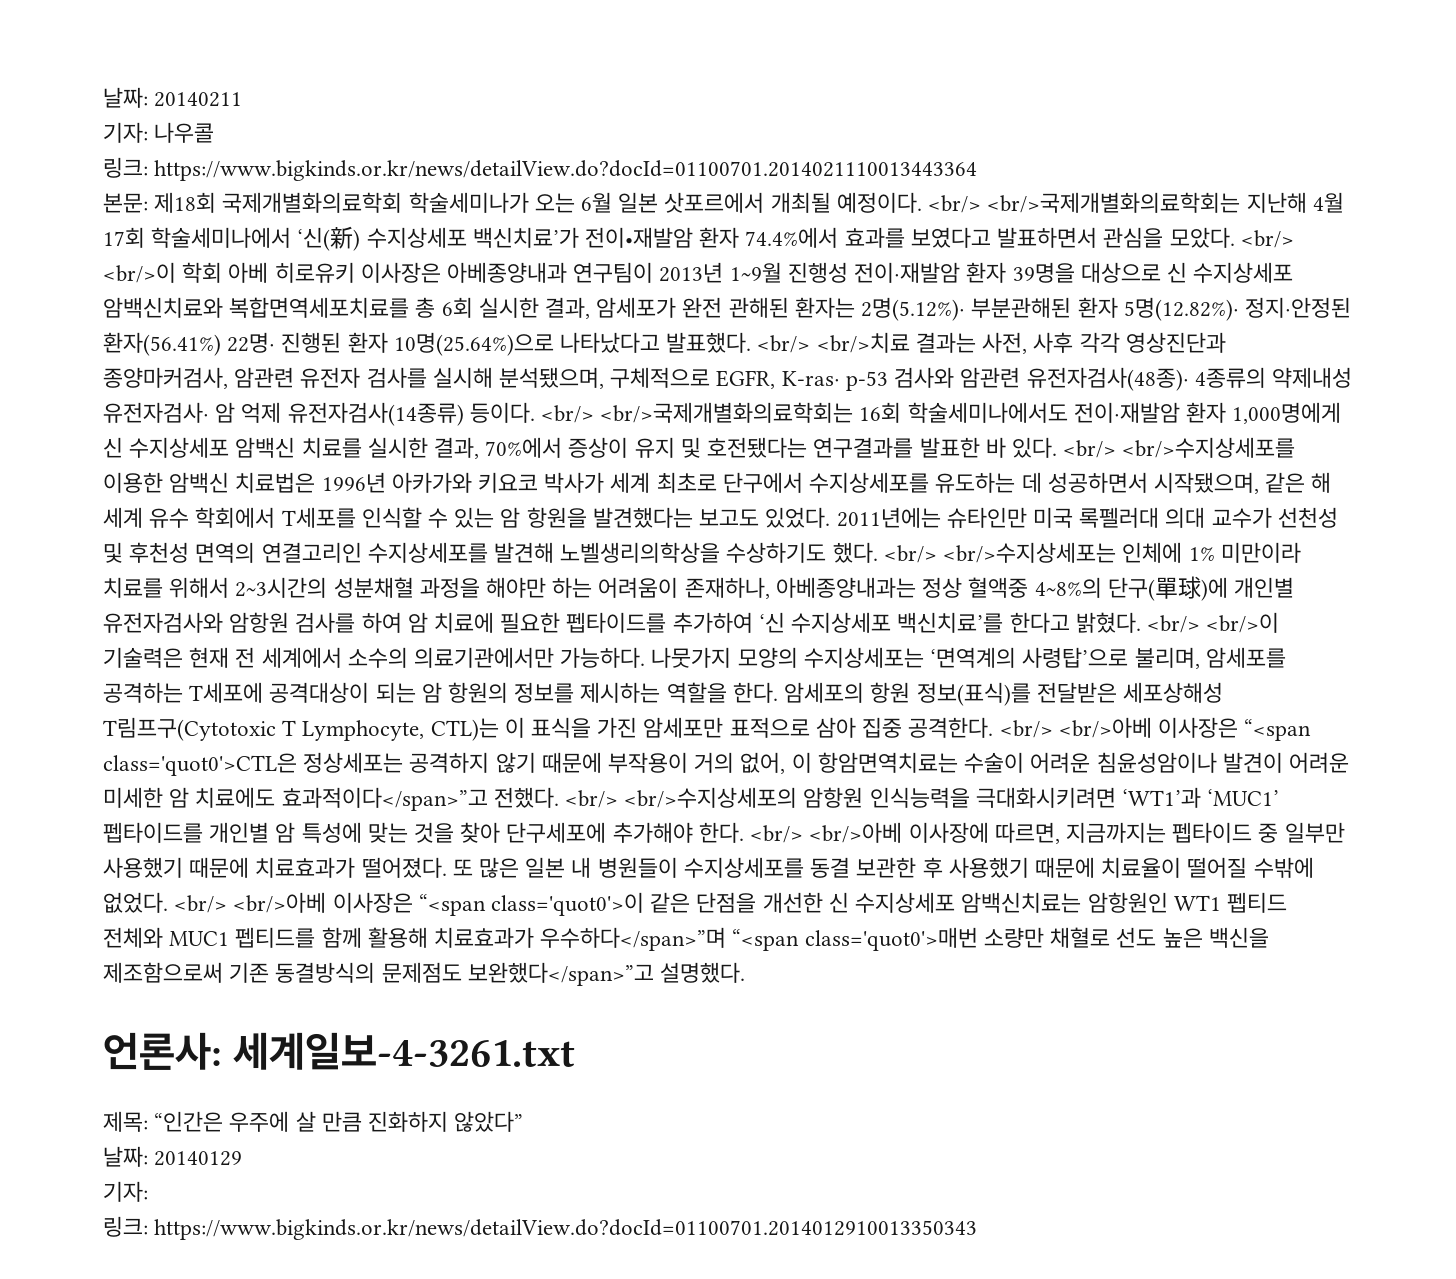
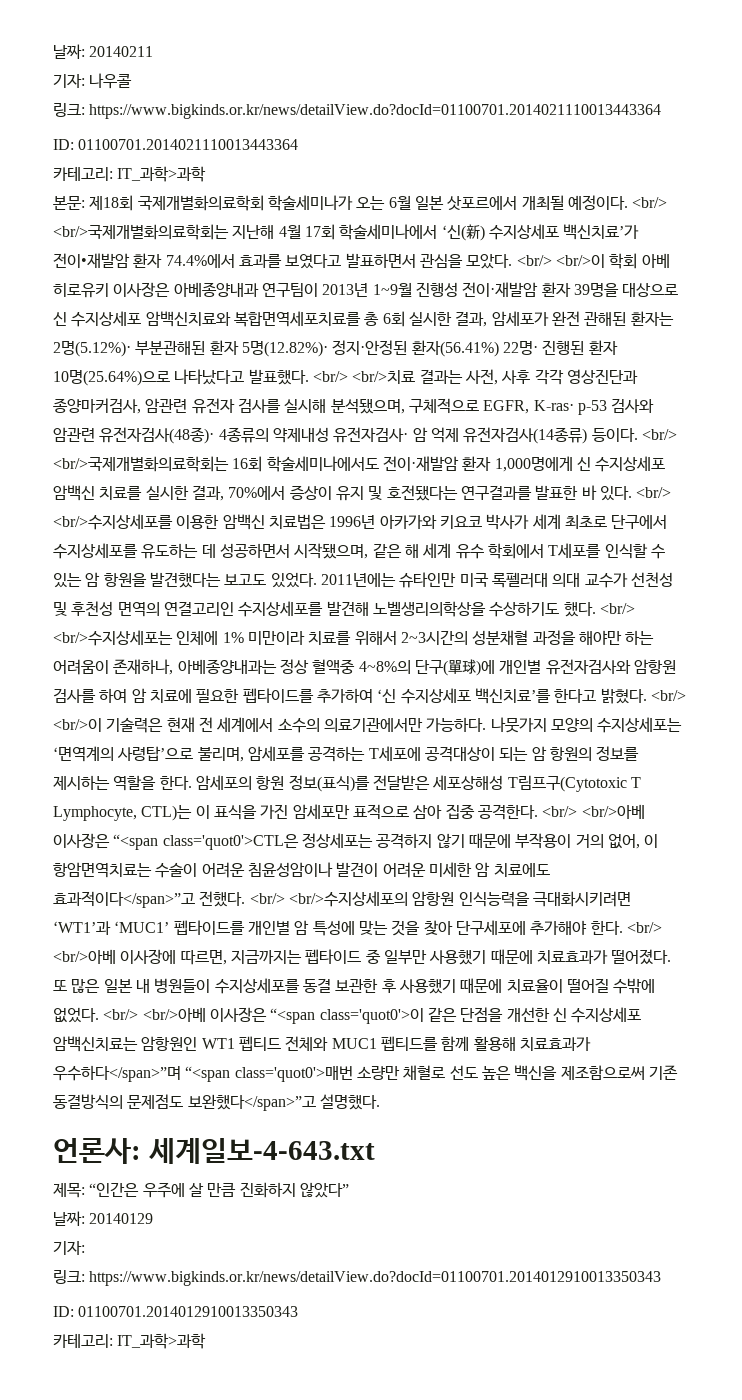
+ ID: 01100701.2014021110013443364
+ 카테고리: IT_과학>과학
- 언론사: 세계일보-4-3261.txt
+ 언론사: 세계일보-4-643.txt
+ ID: 01100701.2014012910013350343
+ 카테고리: IT_과학>과학

